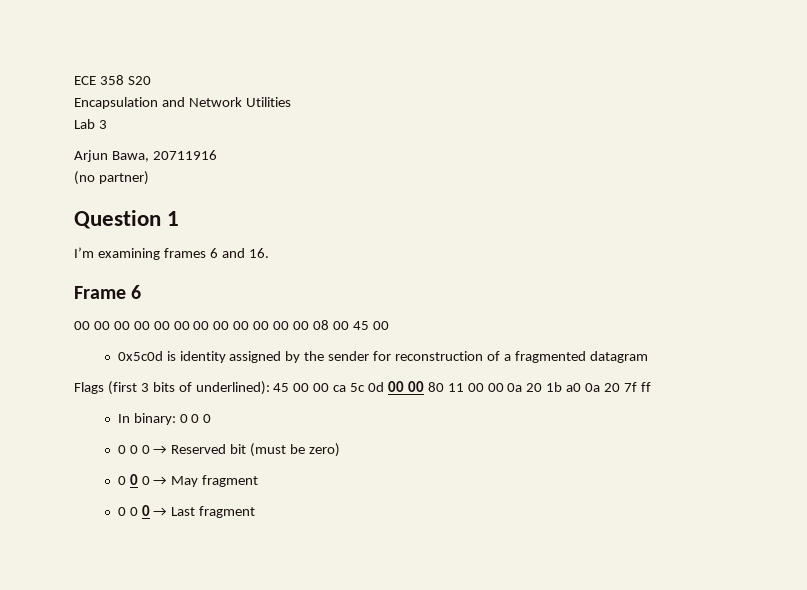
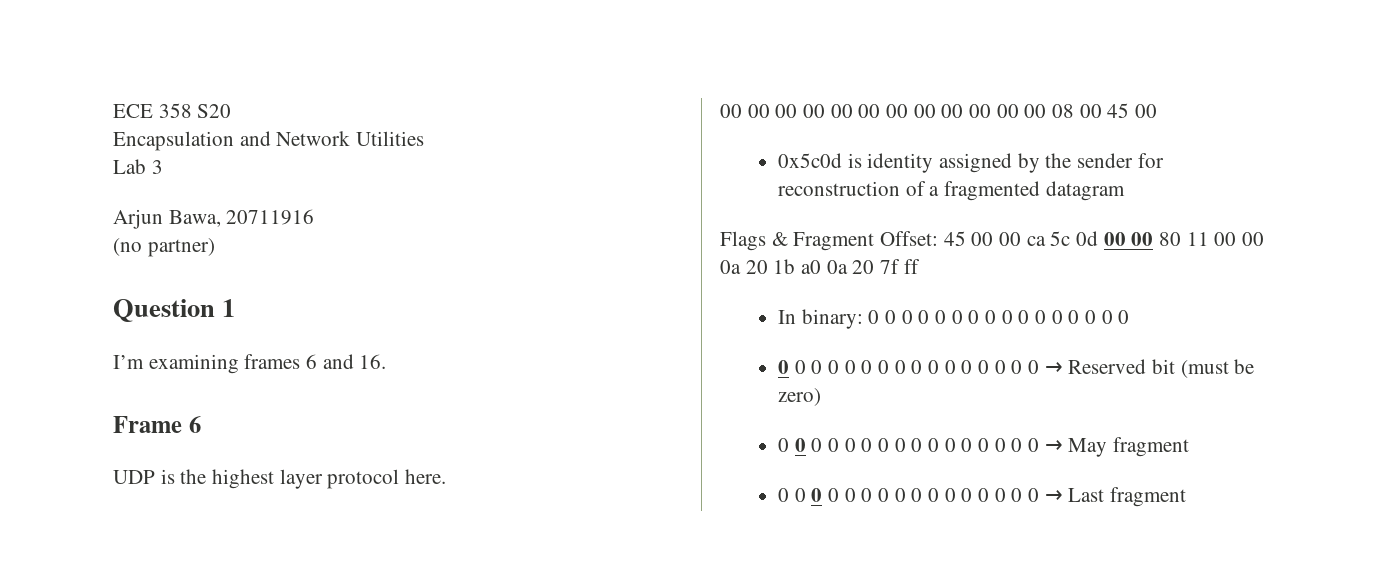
+ UDP is the highest layer protocol here.
- Flags (first 3 bits of underlined): 45 00 00 ca 5c 0d 00 00 80 11 00 00 0a 20 1b a0 0a 20 7f ff
+ Flags & Fragment Offset: 45 00 00 ca 5c 0d 00 00 80 11 00 00 0a 20 1b a0 0a 20 7f ff
- In binary: 0 0 0
- 0 0 0 → Reserved bit (must be zero)
+ In binary: 0 0 0 0 0 0 0 0 0 0 0 0 0 0 0 0
+ 0 0 0 0 0 0 0 0 0 0 0 0 0 0 0 0 → Reserved bit (must be zero)
- 0 0 0 → May fragment
+ 0 0 0 0 0 0 0 0 0 0 0 0 0 0 0 0 → May fragment
- 0 0 0 → Last fragment
+ 0 0 0 0 0 0 0 0 0 0 0 0 0 0 0 0 → Last fragment

